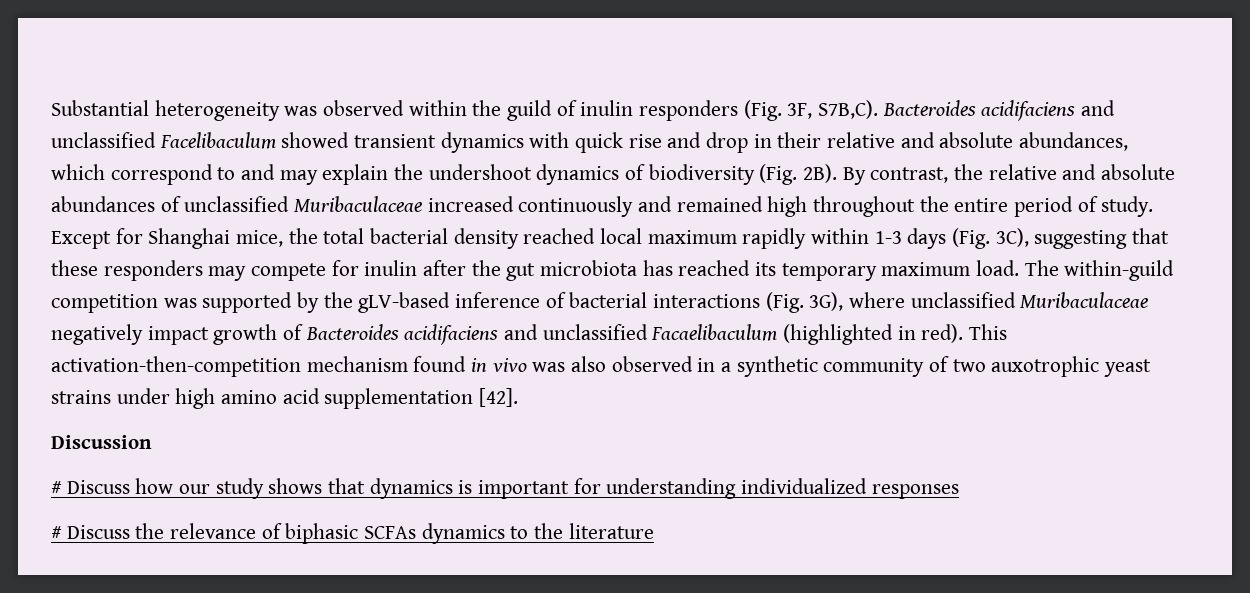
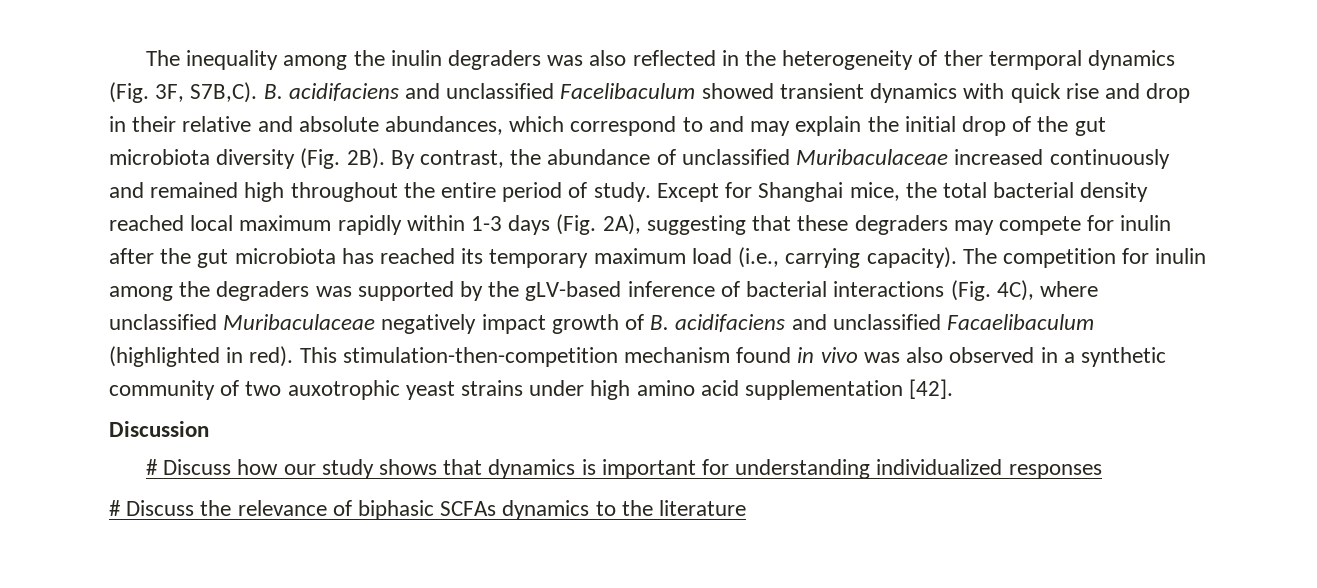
- Substantial heterogeneity was observed within the guild of inulin responders (Fig. 3F, S7B,C).
+ The inequality among the inulin degraders was also reflected in the heterogeneity of ther termporal dynamics (Fig. 3F, S7B,C).
- Bacteroides acidifaciens and unclassified Facelibaculum showed transient dynamics with quick rise and drop in their relative and absolute abundances, which correspond to and may explain the undershoot dynamics of biodiversity (Fig. 2B).
+ B. acidifaciens and unclassified Facelibaculum showed transient dynamics with quick rise and drop in their relative and absolute abundances, which correspond to and may explain the initial drop of the gut microbiota diversity (Fig. 2B).
- By contrast, the relative and absolute abundances of unclassified Muribaculaceae increased continuously and remained high throughout the entire period of study.
+ By contrast, the abundance of unclassified Muribaculaceae increased continuously and remained high throughout the entire period of study.
- Except for Shanghai mice, the total bacterial density reached local maximum rapidly within 1-3 days (Fig. 3C), suggesting that these responders may compete for inulin after the gut microbiota has reached its temporary maximum load. The within-guild competition was supported by the gLV-based inference of bacterial interactions (Fig. 3G), where unclassified Muribaculaceae negatively impact growth of Bacteroides acidifaciens and unclassified Facaelibaculum (highlighted in red).
+ Except for Shanghai mice, the total bacterial density reached local maximum rapidly within 1-3 days (Fig. 2A), suggesting that these degraders may compete for inulin after the gut microbiota has reached its temporary maximum load (i.e., carrying capacity). The competition for inulin among the degraders was supported by the gLV-based inference of bacterial interactions (Fig. 4C), where unclassified Muribaculaceae negatively impact growth of B. acidifaciens and unclassified Facaelibaculum (highlighted in red).
- This activation-then-competition mechanism found in vivo was also observed in a synthetic community of two auxotrophic yeast strains under high amino acid supplementation [42].
+ This stimulation-then-competition mechanism found in vivo was also observed in a synthetic community of two auxotrophic yeast strains under high amino acid supplementation [42].

